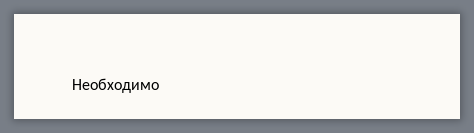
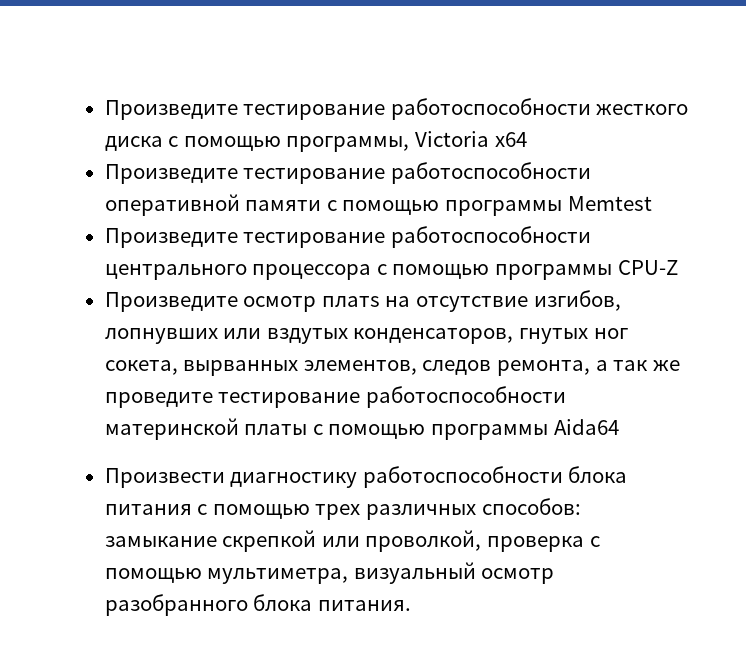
- Необходимо
+ Произведите тестирование работоспособности жесткого диска с помощью программы, Victoria x64
+ Произведите тестирование работоспособности оперативной памяти c помощью программы Memtest
+ Произведите тестирование работоспособности центрального процессора c помощью программы CPU-Z
+ Произведите осмотр платs на отсутствие изгибов, лопнувших или вздутых конденсаторов, гнутых ног сокета, вырванных элементов, следов ремонта, а так же проведите тестирование работоспособности материнской платы c помощью программы Aida64
+ Произвести диагностику работоспособности блока питания с помощью трех различных способов: замыкание скрепкой или проволкой, проверка с помощью мультиметра, визуальный осмотр разобранного блока питания.

